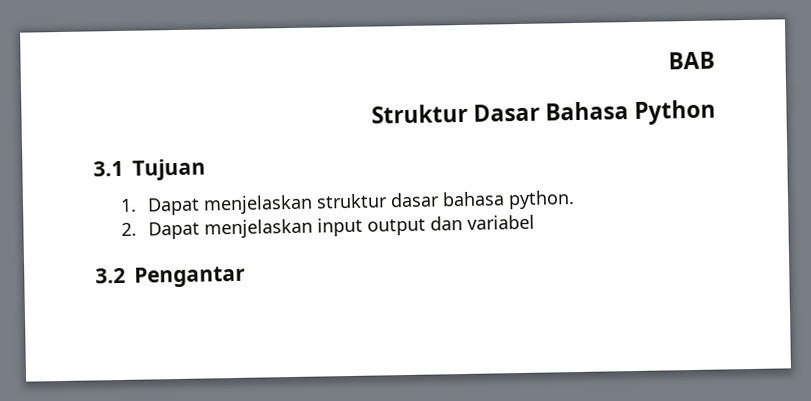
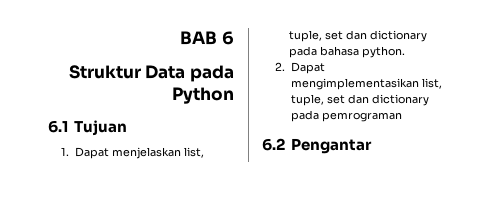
- BAB
+ BAB 6
- Struktur Dasar Bahasa Python
+ Struktur Data pada Python
- 3.1 Tujuan
+ 6.1 Tujuan
- 1. Dapat menjelaskan struktur dasar bahasa python.
- 2. Dapat menjelaskan input output dan variabel
- 3.2 Pengantar
+ 1. Dapat menjelaskan list, tuple, set dan dictionary pada bahasa python.
+ 2. Dapat mengimplementasikan list, tuple, set dan dictionary pada pemrograman
+ 6.2 Pengantar

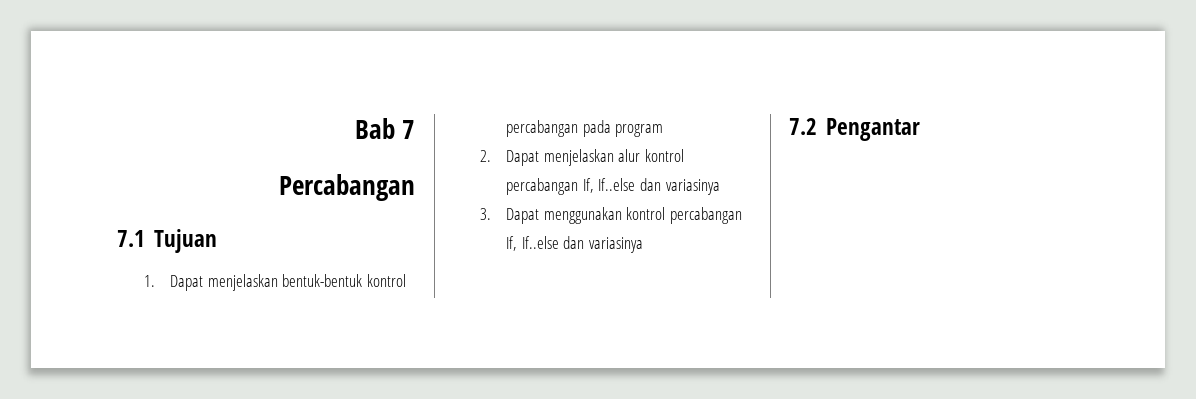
- BAB 6
- Struktur Data pada Python
- 6.1 Tujuan
- 1. Dapat menjelaskan list, tuple, set dan dictionary pada bahasa python.
- 2. Dapat mengimplementasikan list, tuple, set dan dictionary pada pemrograman
- 6.2 Pengantar
+ Bab 7
+ Percabangan
+ 7.1 Tujuan
+ 1. Dapat menjelaskan bentuk-bentuk kontrol percabangan pada program
+ 2. Dapat menjelaskan alur kontrol percabangan If, If..else dan variasinya
+ 3. Dapat menggunakan kontrol percabangan If, If..else dan variasinya
+ 7.2 Pengantar

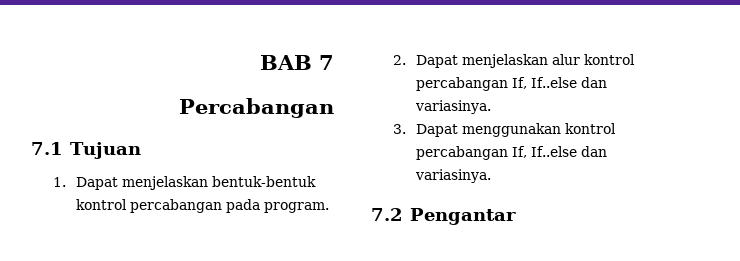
- Bab 7
+ BAB 7
- 1. Dapat menjelaskan bentuk-bentuk kontrol percabangan pada program
+ 1. Dapat menjelaskan bentuk-bentuk kontrol percabangan pada program.
- 2. Dapat menjelaskan alur kontrol percabangan If, If..else dan variasinya
+ 2. Dapat menjelaskan alur kontrol percabangan If, If..else dan variasinya.
- 3. Dapat menggunakan kontrol percabangan If, If..else dan variasinya
+ 3. Dapat menggunakan kontrol percabangan If, If..else dan variasinya.

